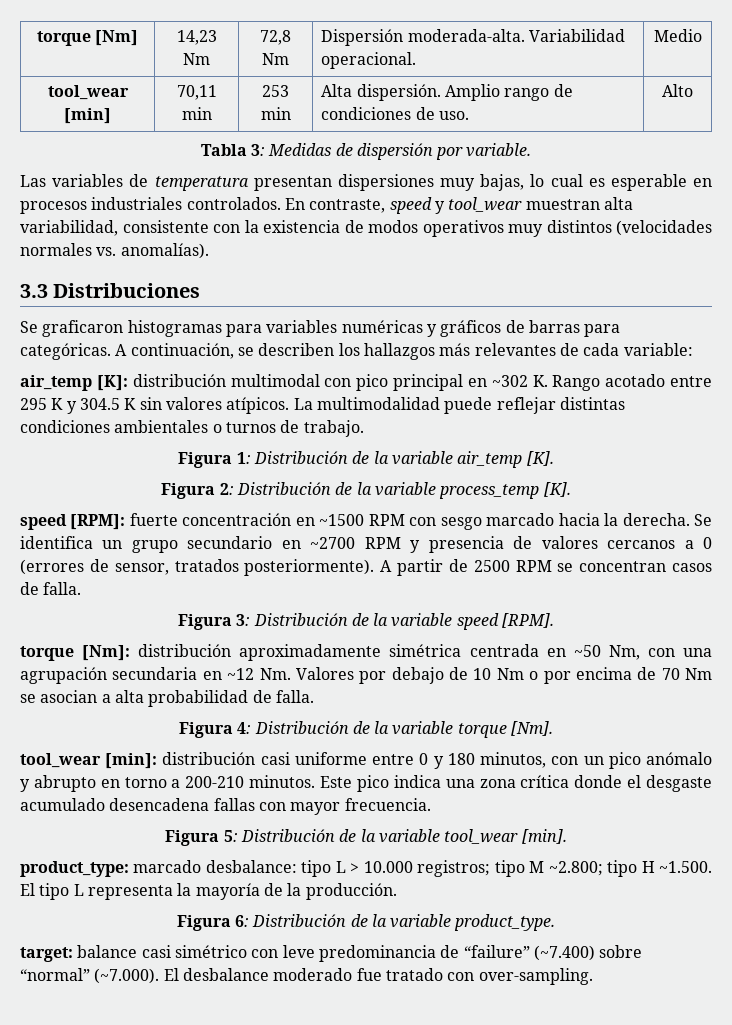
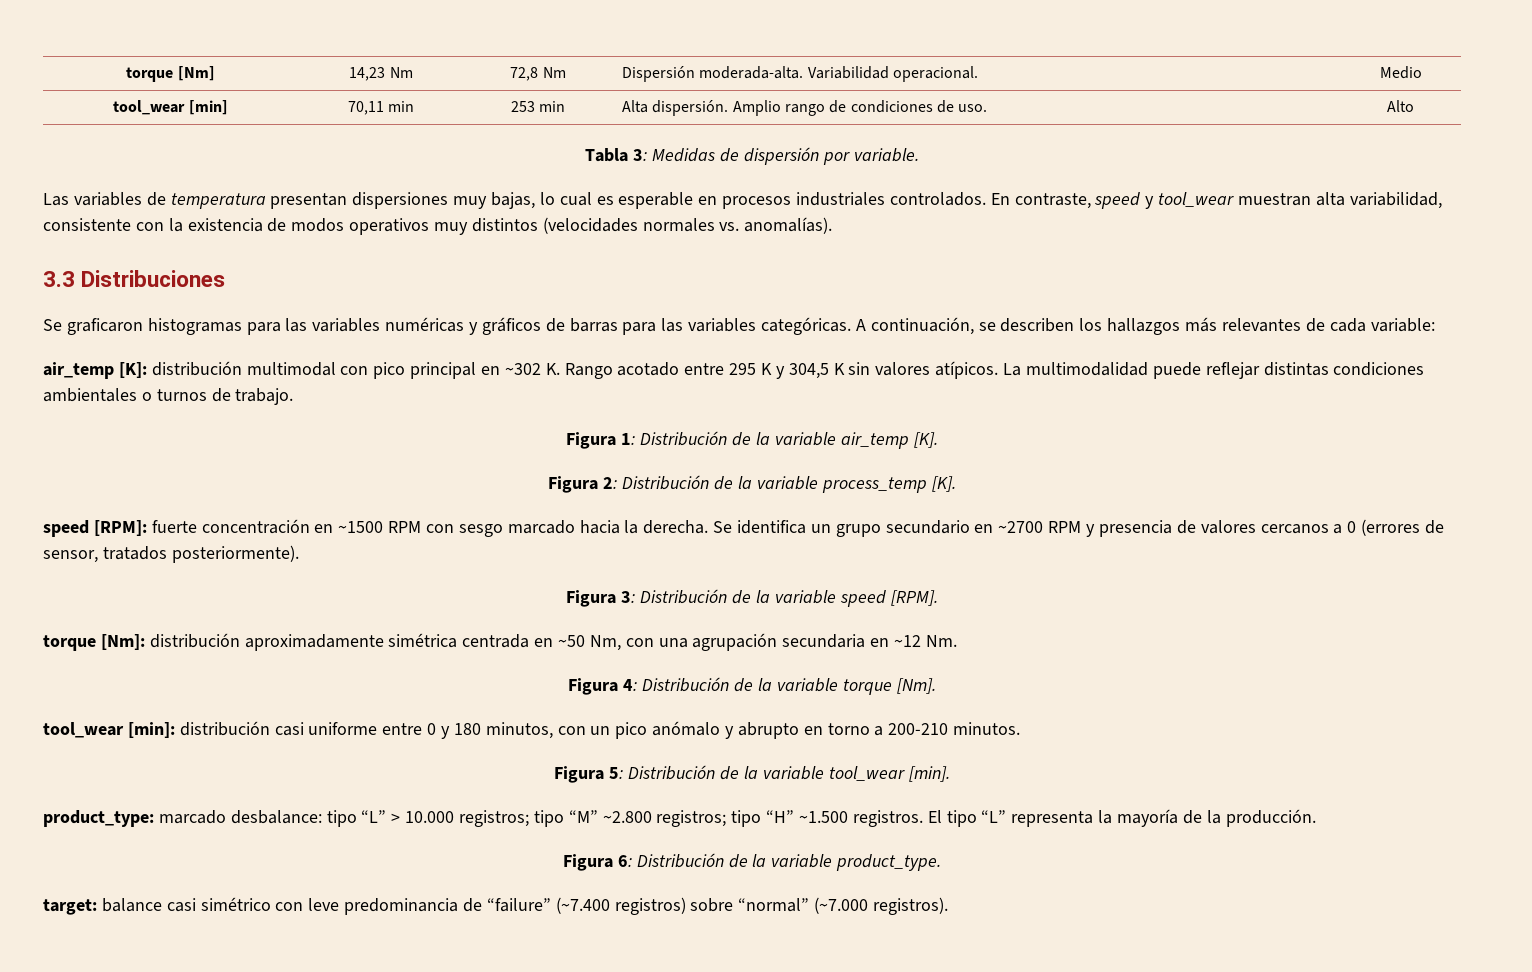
- Se graficaron histogramas para variables numéricas y gráficos de barras para categóricas.
+ Se graficaron histogramas para las variables numéricas y gráficos de barras para las variables categóricas.
- air_temp [K]: distribución multimodal con pico principal en ~302 K. Rango acotado entre 295 K y 304.5 K sin valores atípicos.
+ air_temp [K]: distribución multimodal con pico principal en ~302 K. Rango acotado entre 295 K y 304,5 K sin valores atípicos.
- A partir de 2500 RPM se concentran casos de falla.
- torque [Nm]: distribución aproximadamente simétrica centrada en ~50 Nm, con una agrupación secundaria en ~12 Nm. Valores por debajo de 10 Nm o por encima de 70 Nm se asocian a alta probabilidad de falla.
+ torque [Nm]: distribución aproximadamente simétrica centrada en ~50 Nm, con una agrupación secundaria en ~12 Nm.
- Este pico indica una zona crítica donde el desgaste acumulado desencadena fallas con mayor frecuencia.
- product_type: marcado desbalance: tipo L > 10.000 registros; tipo M ~2.800; tipo H ~1.500. El tipo L representa la mayoría de la producción.
+ product_type: marcado desbalance: tipo “L” > 10.000 registros; tipo “M” ~2.800 registros; tipo “H” ~1.500 registros. El tipo “L” representa la mayoría de la producción.
- target: balance casi simétrico con leve predominancia de “failure” (~7.400) sobre “normal” (~7.000). El desbalance moderado fue tratado con over-sampling.
+ target: balance casi simétrico con leve predominancia de “failure” (~7.400 registros) sobre “normal” (~7.000 registros).

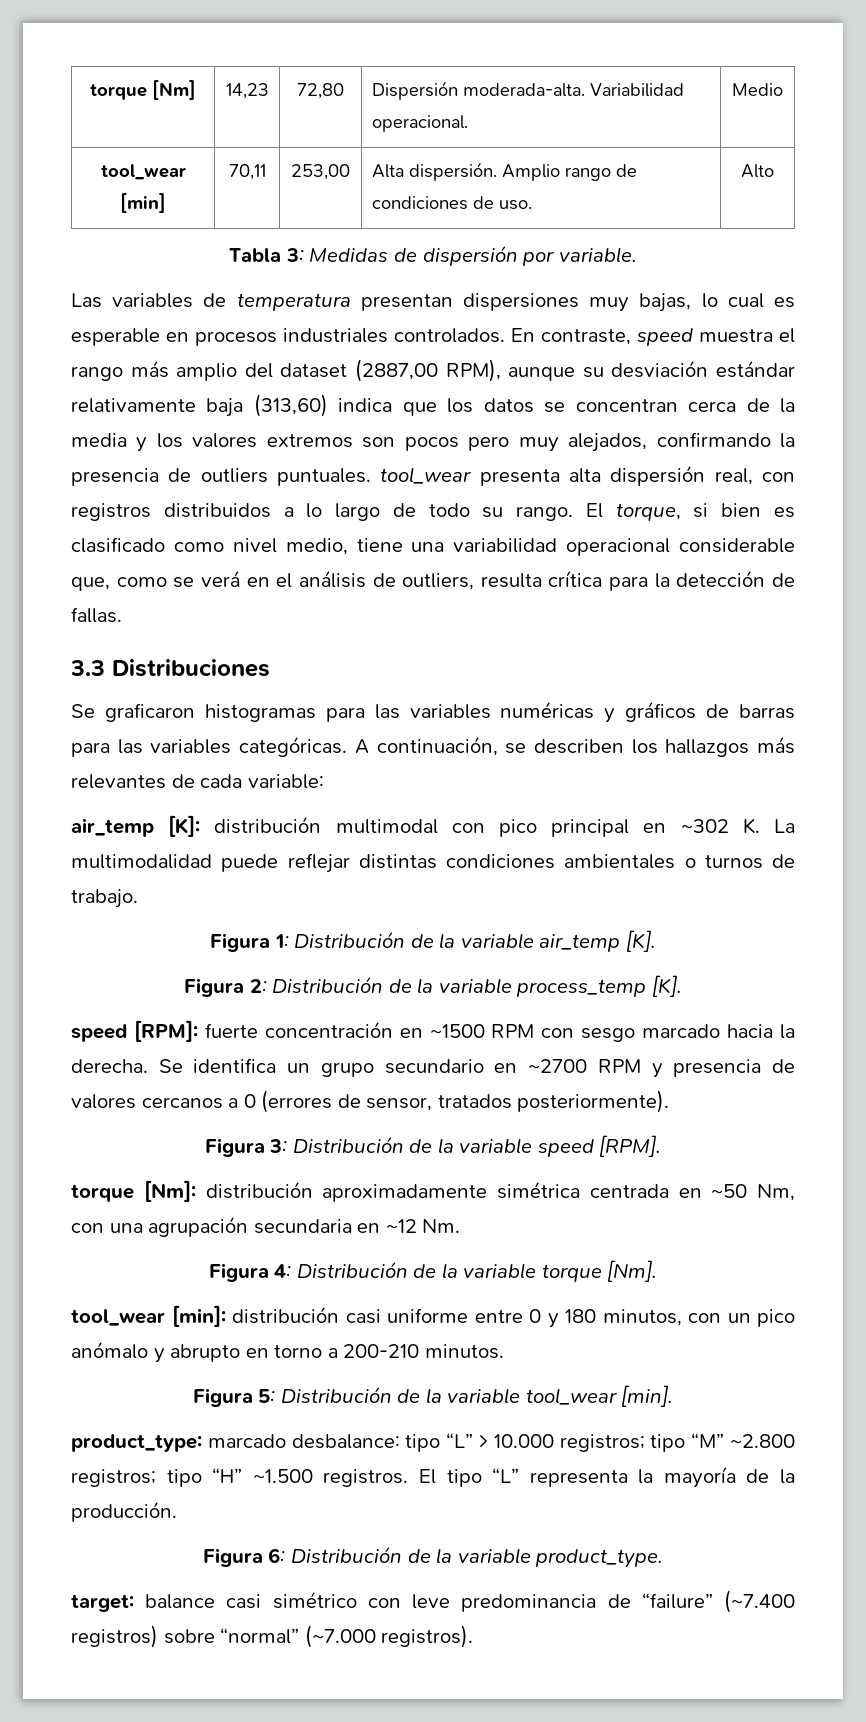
- torque [Nm] | 14,23 Nm | 72,8 Nm | Dispersión moderada-alta. Variabilidad operacional. | Medio
+ torque [Nm] | 14,23 | 72,80 | Dispersión moderada-alta. Variabilidad operacional. | Medio
- tool_wear [min] | 70,11 min | 253 min | Alta dispersión. Amplio rango de condiciones de uso. | Alto
+ tool_wear [min] | 70,11 | 253,00 | Alta dispersión. Amplio rango de condiciones de uso. | Alto
- En contraste, speed y tool_wear muestran alta variabilidad, consistente con la existencia de modos operativos muy distintos (velocidades normales vs. anomalías).
+ En contraste, speed muestra el rango más amplio del dataset (2887,00 RPM), aunque su desviación estándar relativamente baja (313,60) indica que los datos se concentran cerca de la media y los valores extremos son pocos pero muy alejados, confirmando la presencia de outliers puntuales. tool_wear presenta alta dispersión real, con registros distribuidos a lo largo de todo su rango. El torque, si bien es clasificado como nivel medio, tiene una variabilidad operacional considerable que, como se verá en el análisis de outliers, resulta crítica para la detección de fallas.
- air_temp [K]: distribución multimodal con pico principal en ~302 K. Rango acotado entre 295 K y 304,5 K sin valores atípicos. La multimodalidad puede reflejar distintas condiciones ambientales o turnos de trabajo.
+ air_temp [K]: distribución multimodal con pico principal en ~302 K. La multimodalidad puede reflejar distintas condiciones ambientales o turnos de trabajo.

